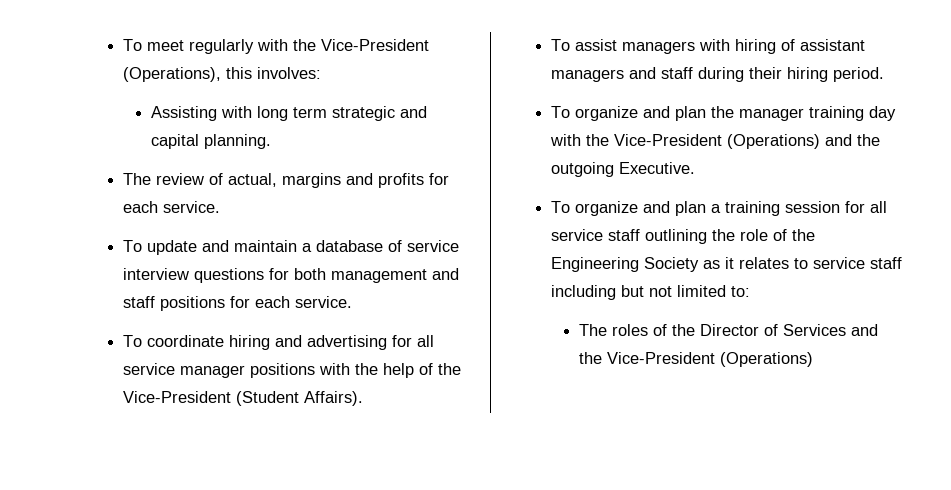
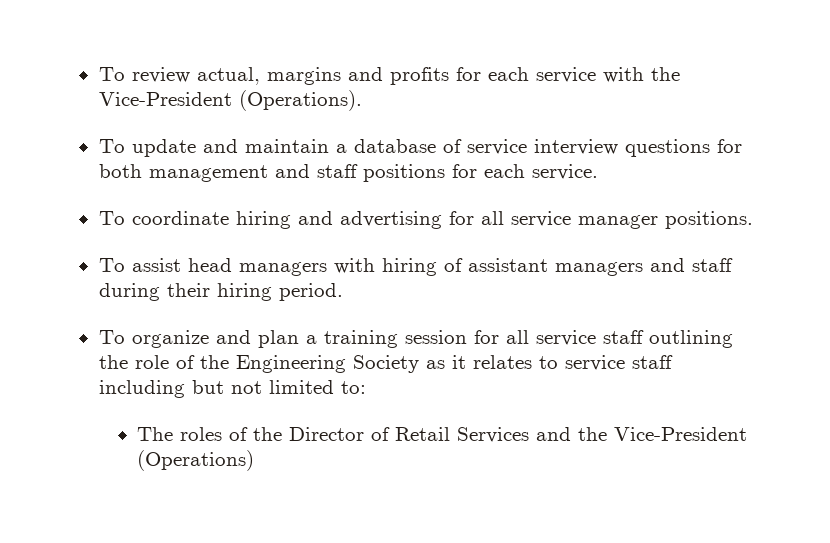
- To meet regularly with the Vice-President (Operations), this involves:
- Assisting with long term strategic and capital planning.
- The review of actual, margins and profits for each service.
+ To review actual, margins and profits for each service with the Vice-President (Operations).
- To coordinate hiring and advertising for all service manager positions with the help of the Vice-President (Student Affairs).
+ To coordinate hiring and advertising for all service manager positions.
- To assist managers with hiring of assistant managers and staff during their hiring period.
+ To assist head managers with hiring of assistant managers and staff during their hiring period.
- To organize and plan the manager training day with the Vice-President (Operations) and the outgoing Executive.
- The roles of the Director of Services and the Vice-President (Operations)
+ The roles of the Director of Retail Services and the Vice-President (Operations)

